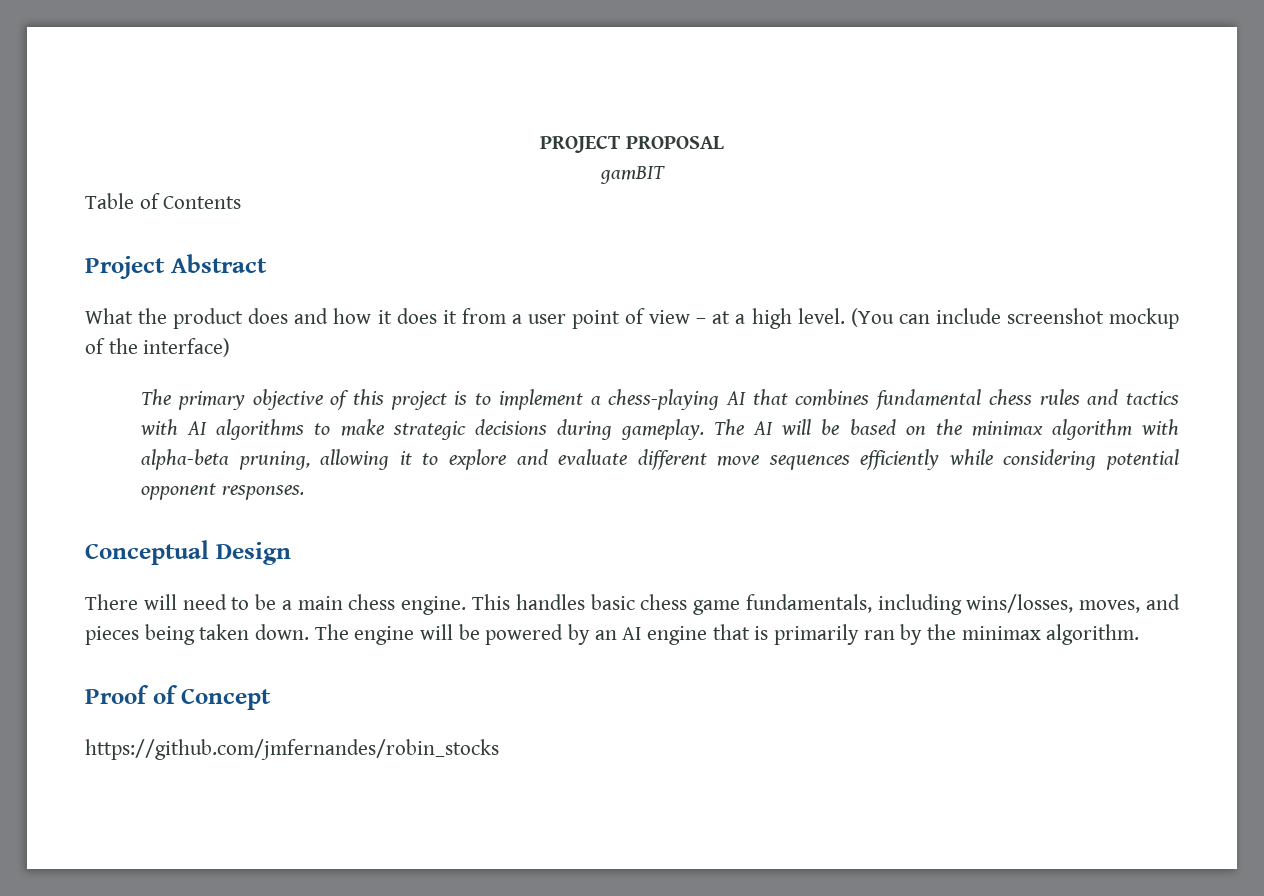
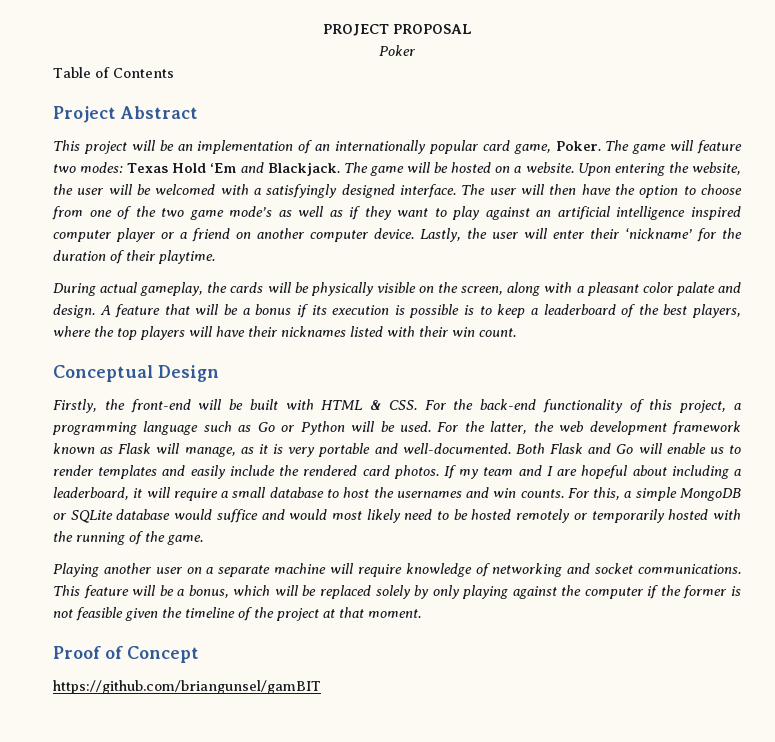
- gamBIT
+ Poker
- What the product does and how it does it from a user point of view – at a high level. (You can include screenshot mockup of the interface)
- The primary objective of this project is to implement a chess-playing AI that combines fundamental chess rules and tactics with AI algorithms to make strategic decisions during gameplay. The AI will be based on the minimax algorithm with alpha-beta pruning, allowing it to explore and evaluate different move sequences efficiently while considering potential opponent responses.
+ This project will be an implementation of an internationally popular card game, Poker. The game will feature two modes: Texas Hold ‘Em and Blackjack. The game will be hosted on a website. Upon entering the website, the user will be welcomed with a satisfyingly designed interface. The user will then have the option to choose from one of the two game mode’s as well as if they want to play against an artificial intelligence inspired computer player or a friend on another computer device. Lastly, the user will enter their ‘nickname’ for the duration of their playtime.
+ During actual gameplay, the cards will be physically visible on the screen, along with a pleasant color palate and design. A feature that will be a bonus if its execution is possible is to keep a leaderboard of the best players, where the top players will have their nicknames listed with their win count.
  Conceptual Design
- There will need to be a main chess engine. This handles basic chess game fundamentals, including wins/losses, moves, and pieces being taken down. The engine will be powered by an AI engine that is primarily ran by the minimax algorithm.
+ Firstly, the front-end will be built with HTML & CSS. For the back-end functionality of this project, a programming language such as Go or Python will be used. For the latter, the web development framework known as Flask will manage, as it is very portable and well-documented. Both Flask and Go will enable us to render templates and easily include the rendered card photos. If my team and I are hopeful about including a leaderboard, it will require a small database to host the usernames and win counts. For this, a simple MongoDB or SQLite database would suffice and would most likely need to be hosted remotely or temporarily hosted with the running of the game.
+ Playing another user on a separate machine will require knowledge of networking and socket communications. This feature will be a bonus, which will be replaced solely by only playing against the computer if the former is not feasible given the timeline of the project at that moment.
- https://github.com/jmfernandes/robin_stocks
+ https://github.com/briangunsel/gamBIT

